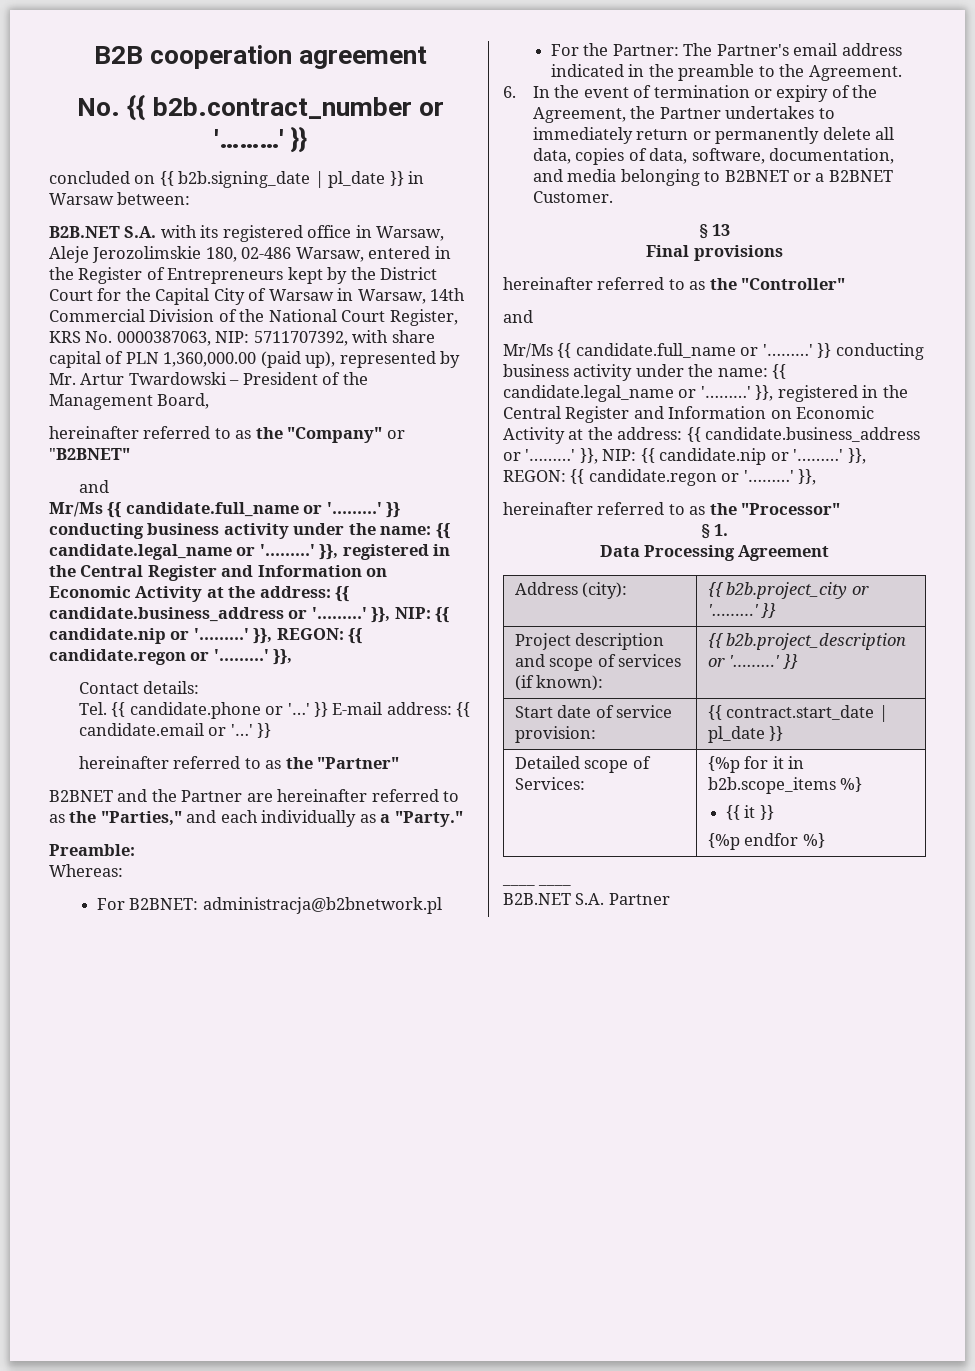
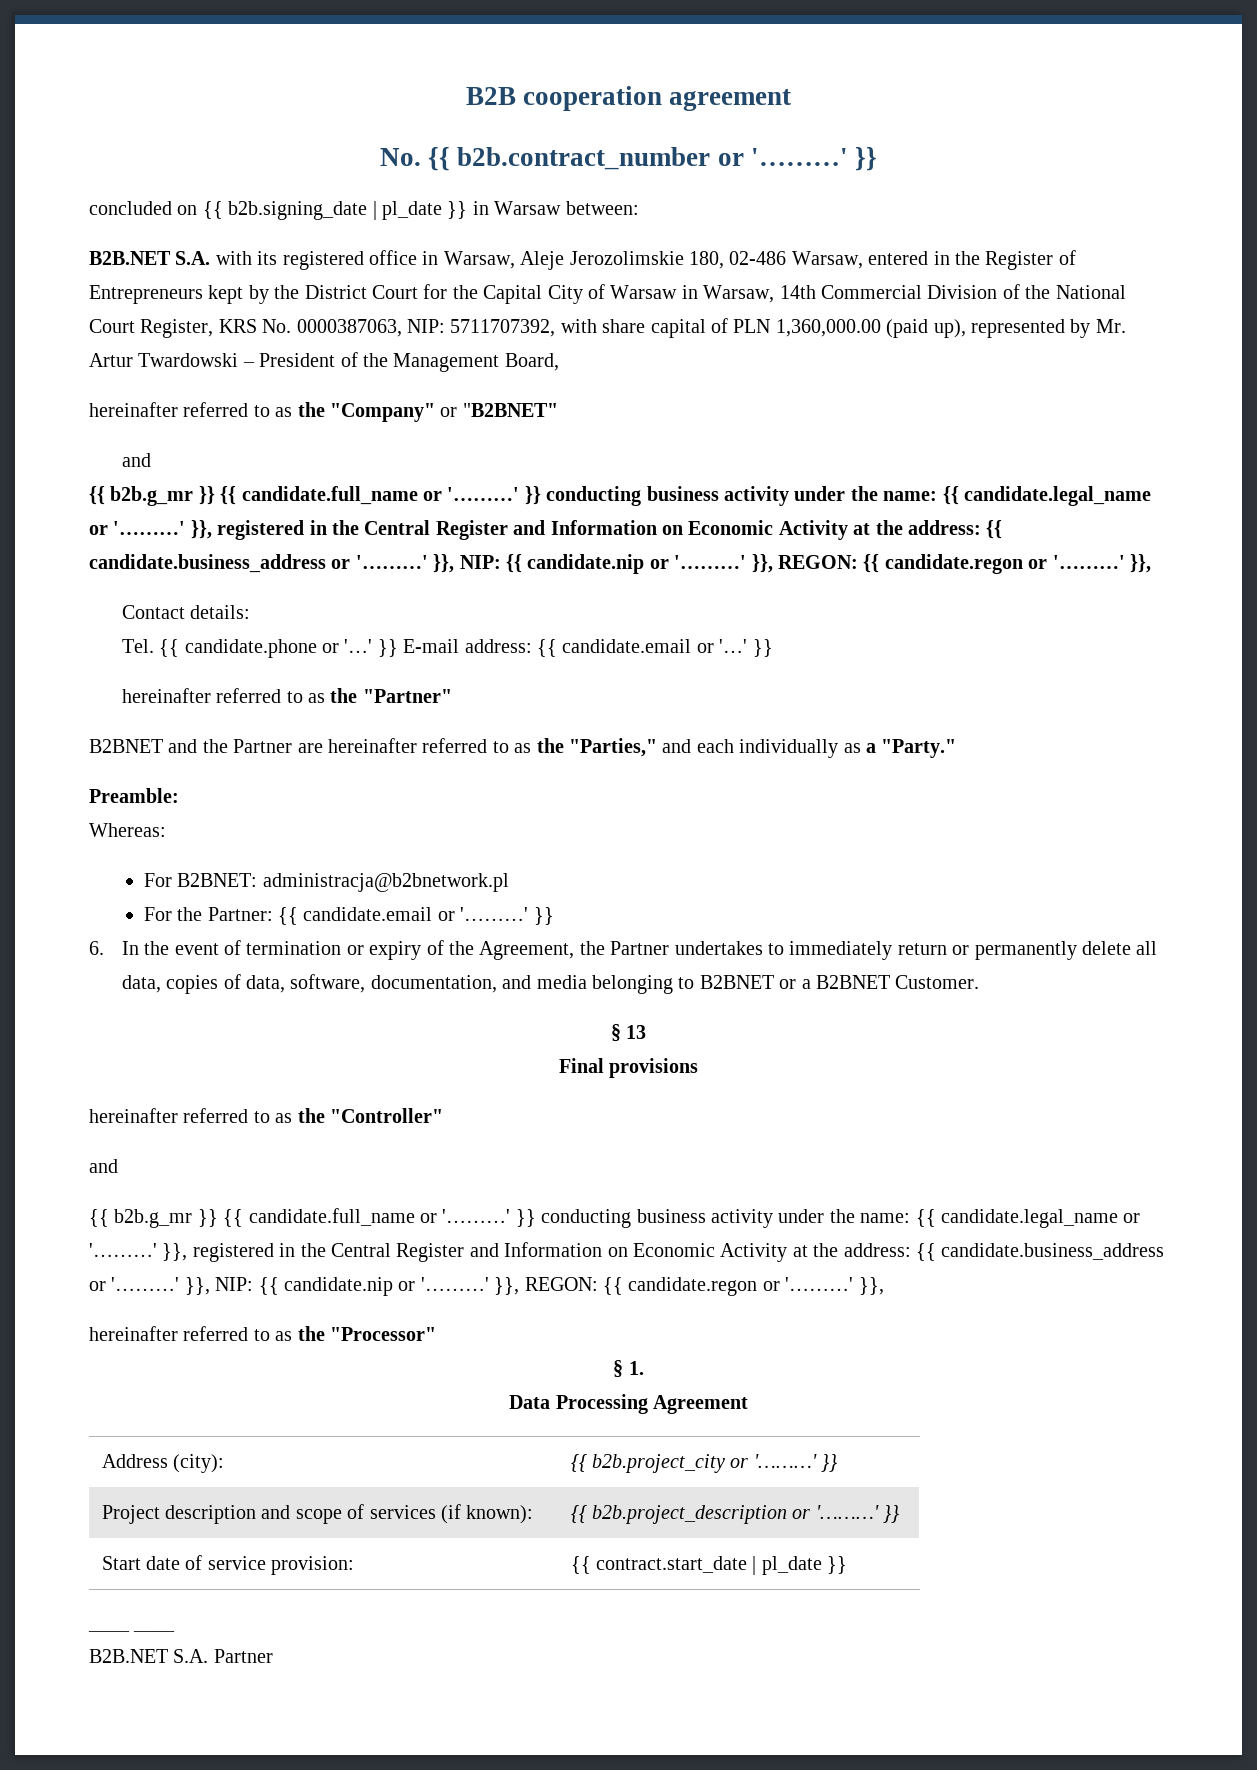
  hereinafter referred to as the "Company" or "B2BNET"
  and
- Mr/Ms {{ candidate.full_name or '………'
+ {{ b2b.g_mr }} {{ candidate.full_name or '………'
- For the Partner: The Partner's email address indicated in the preamble to the Agreement.
+ For the Partner: {{ candidate.email or '………' }}
  hereinafter referred to as the "Controller"
  and
- Mr/Ms {{ candidate.full_name or '………'
+ {{ b2b.g_mr }} {{ candidate.full_name or '………'
- Detailed scope of Services: | {%p for it in b2b.scope_items %}
- {{ it }}
- {%p endfor %}

